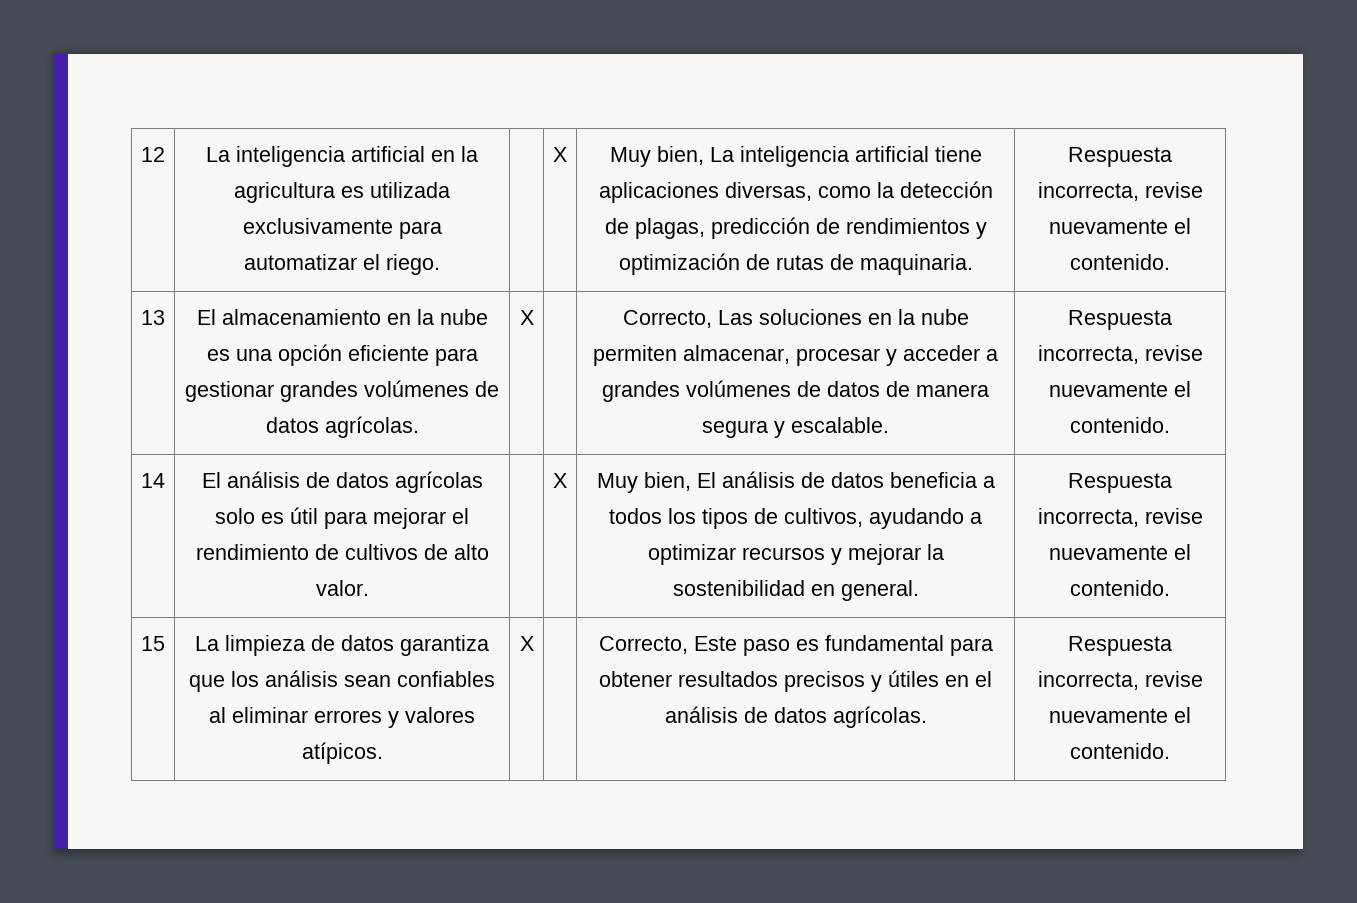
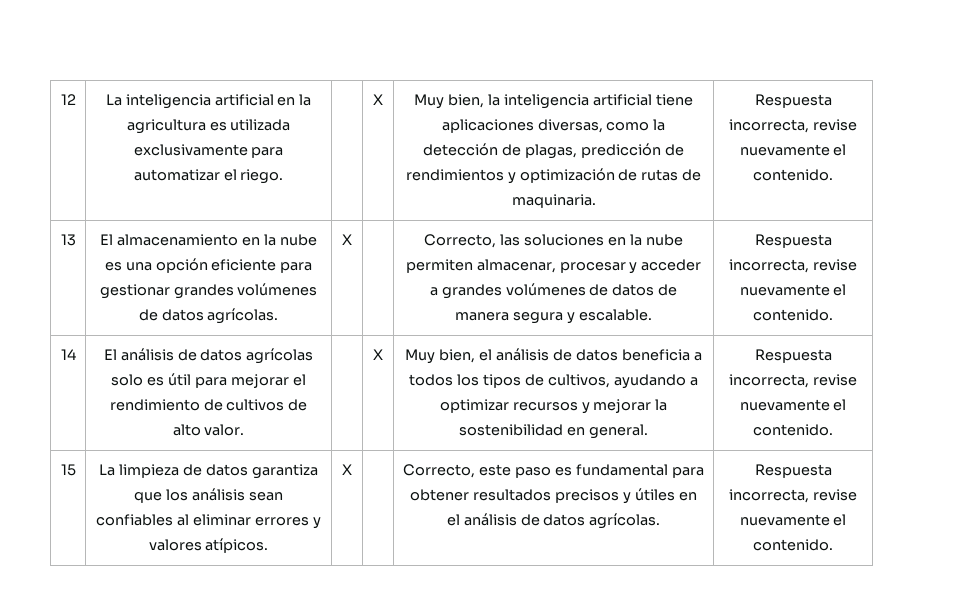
- Muy bien, La inteligencia artificial tiene aplicaciones diversas, como la detección de plagas, predicción de rendimientos y optimización de rutas de maquinaria.
+ Muy bien, la inteligencia artificial tiene aplicaciones diversas, como la detección de plagas, predicción de rendimientos y optimización de rutas de maquinaria.
- Correcto, Las soluciones en la nube permiten almacenar, procesar y acceder a grandes volúmenes de datos de manera segura y escalable.
+ Correcto, las soluciones en la nube permiten almacenar, procesar y acceder a grandes volúmenes de datos de manera segura y escalable.
- Muy bien, El análisis de datos beneficia a todos los tipos de cultivos, ayudando a optimizar recursos y mejorar la sostenibilidad en general.
+ Muy bien, el análisis de datos beneficia a todos los tipos de cultivos, ayudando a optimizar recursos y mejorar la sostenibilidad en general.
- Correcto, Este paso es fundamental para obtener resultados precisos y útiles en el análisis de datos agrícolas.
+ Correcto, este paso es fundamental para obtener resultados precisos y útiles en el análisis de datos agrícolas.

